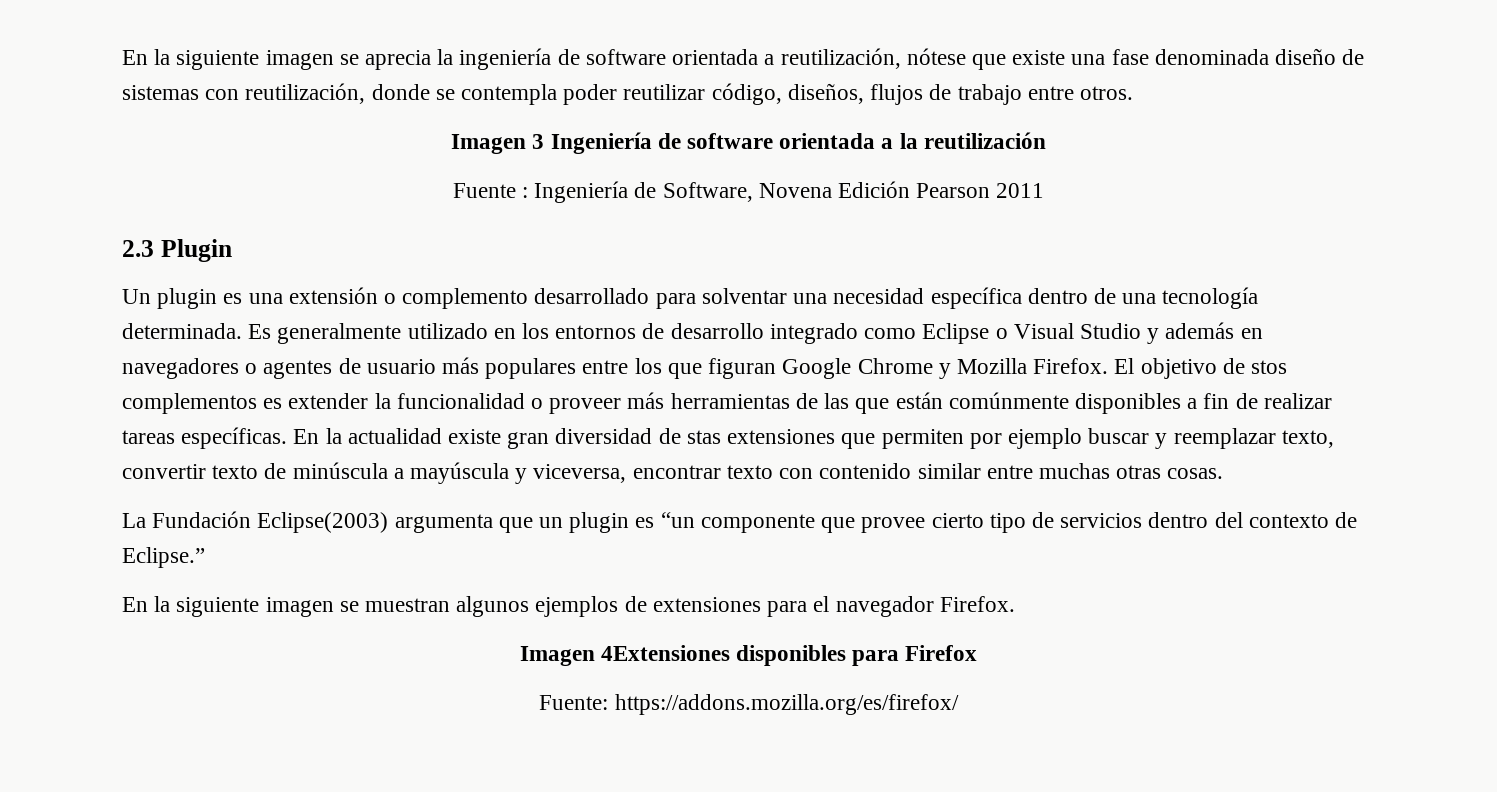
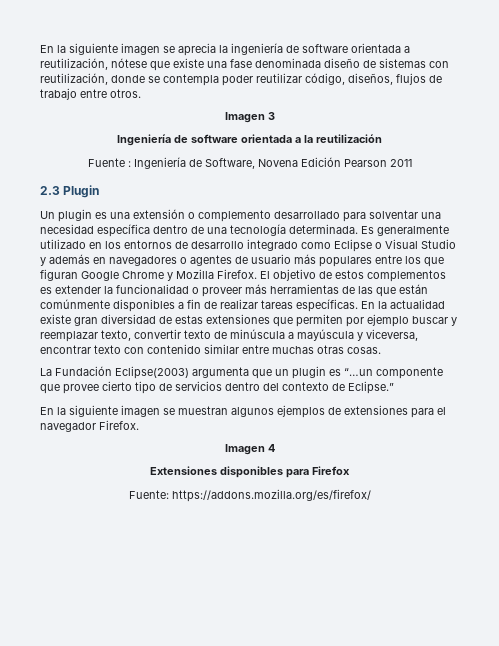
- Imagen 3 Ingeniería de software orientada a la reutilización
+ Imagen 3
+ Ingeniería de software orientada a la reutilización
- El objetivo de stos complementos es extender la funcionalidad o proveer más herramientas de las que están comúnmente disponibles a fin de realizar tareas específicas.
+ El objetivo de estos complementos es extender la funcionalidad o proveer más herramientas de las que están comúnmente disponibles a fin de realizar tareas específicas.
- En la actualidad existe gran diversidad de stas extensiones que permiten por ejemplo buscar y reemplazar texto, convertir texto de minúscula a mayúscula y viceversa, encontrar texto con contenido similar entre muchas otras cosas.
+ En la actualidad existe gran diversidad de estas extensiones que permiten por ejemplo buscar y reemplazar texto, convertir texto de minúscula a mayúscula y viceversa, encontrar texto con contenido similar entre muchas otras cosas.
- La Fundación Eclipse(2003) argumenta que un plugin es “un componente que provee cierto tipo de servicios dentro del contexto de Eclipse.”
+ La Fundación Eclipse(2003) argumenta que un plugin es “…un componente que provee cierto tipo de servicios dentro del contexto de Eclipse.”
- Imagen 4Extensiones disponibles para Firefox
+ Imagen 4
+ Extensiones disponibles para Firefox

